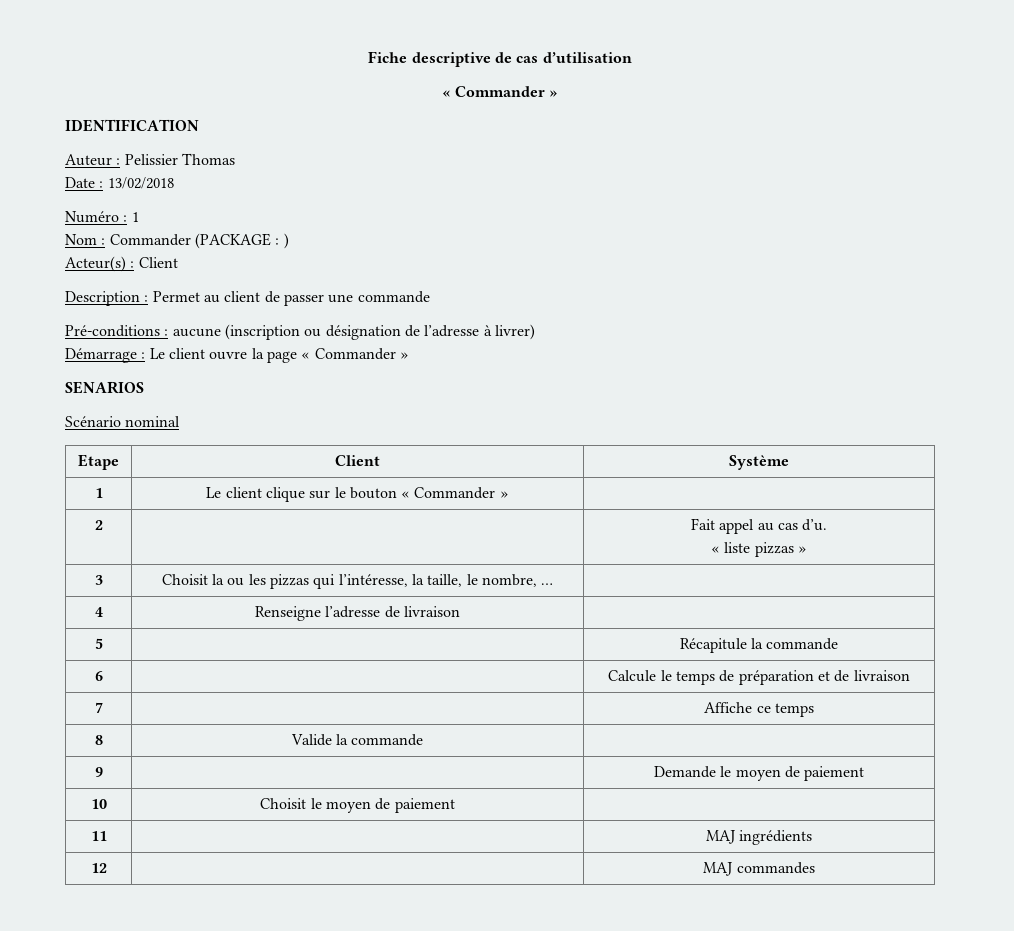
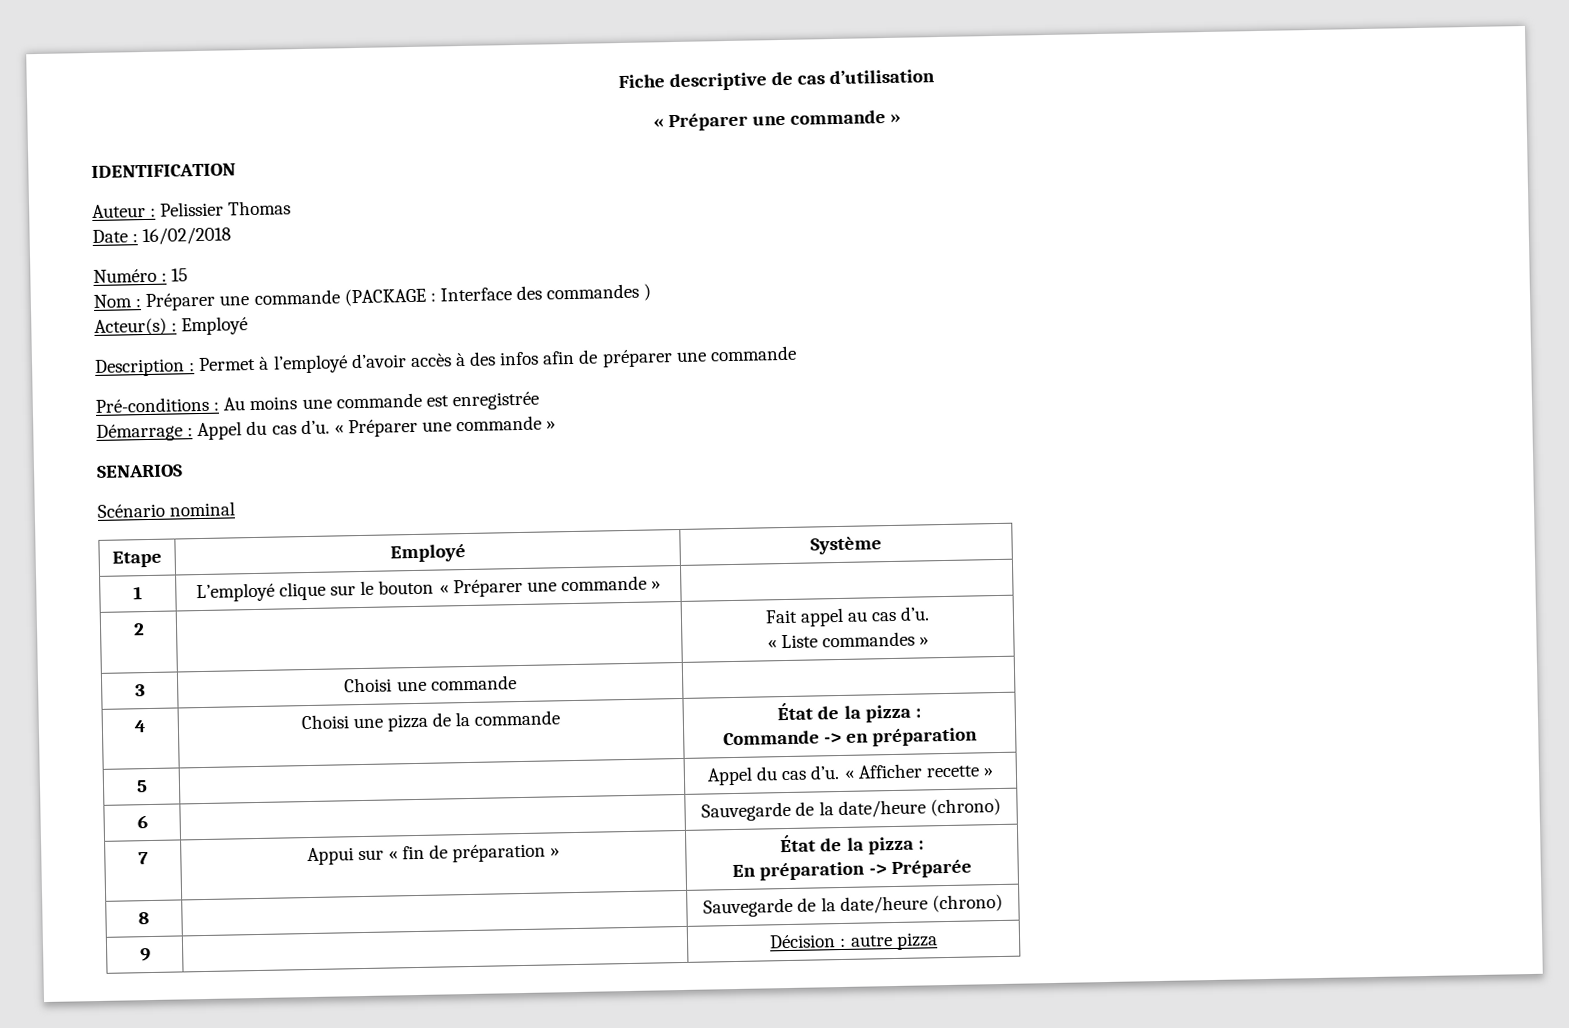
  Fiche descriptive de cas d’utilisation
- « Commander »
+ « Préparer une commande »
- Date : 13/02/2018
+ Date : 16/02/2018
- Numéro : 1
+ Numéro : 15
- Nom : Commander (PACKAGE : )
+ Nom : Préparer une commande (PACKAGE : Interface des commandes )
- Acteur(s) : Client
+ Acteur(s) : Employé
- Description : Permet au client de passer une commande
- Pré-conditions : aucune (inscription ou désignation de l’adresse à livrer)
- Démarrage : Le client ouvre la page « Commander »
+ Description : Permet à l’employé d’avoir accès à des infos afin de préparer une commande
+ Pré-conditions : Au moins une commande est enregistrée
+ Démarrage : Appel du cas d’u. « Préparer une commande »
- Etape | Client | Système
+ Etape | Employé | Système
- 1 | Le client clique sur le bouton « Commander » |
+ 1 | L’employé clique sur le bouton « Préparer une commande » |
  2 | | Fait appel au cas d’u.
- « liste pizzas »
+ « Liste commandes »
- 3 | Choisit la ou les pizzas qui l’intéresse, la taille, le nombre, … |
- 4 | Renseigne l’adresse de livraison |
- 5 | | Récapitule la commande
- 6 | | Calcule le temps de préparation et de livraison
- 7 | | Affiche ce temps
- 8 | Valide la commande |
- 9 | | Demande le moyen de paiement
- 10 | Choisit le moyen de paiement |
- 11 | | MAJ ingrédients
- 12 | | MAJ commandes
+ 3 | Choisi une commande |
+ 4 | Choisi une pizza de la commande | État de la pizza :
+ Commande -> en préparation
+ 5 | | Appel du cas d’u. « Afficher recette »
+ 6 | | Sauvegarde de la date/heure (chrono)
+ 7 | Appui sur « fin de préparation » | État de la pizza :
+ En préparation -> Préparée
+ 8 | | Sauvegarde de la date/heure (chrono)
+ 9 | | Décision : autre pizza

